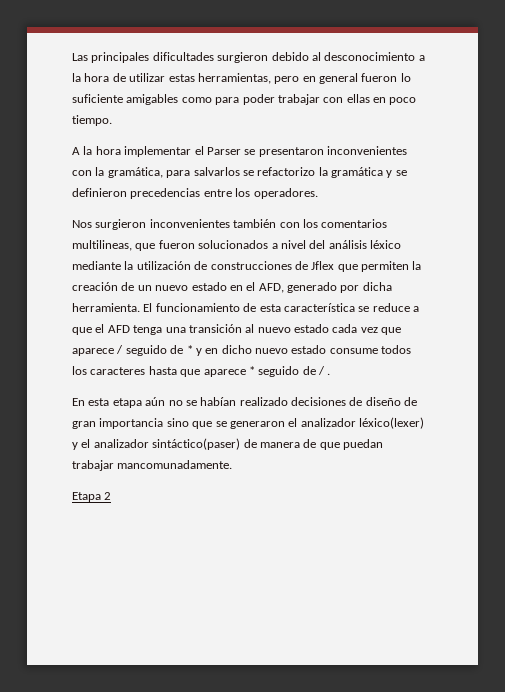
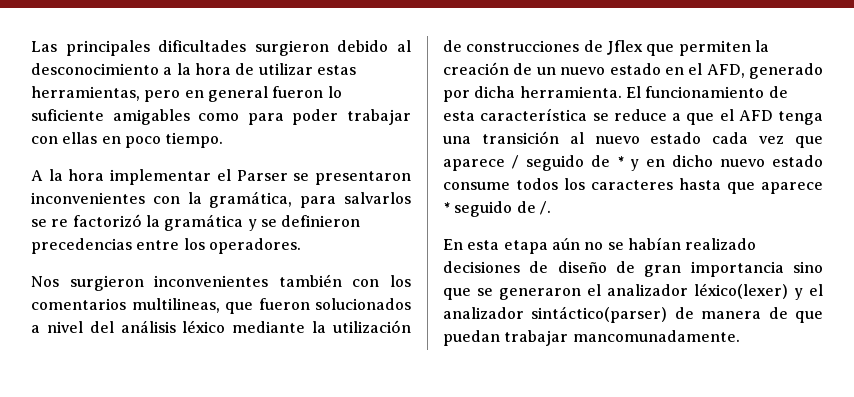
- A la hora implementar el Parser se presentaron inconvenientes con la gramática, para salvarlos se refactorizo la gramática y se definieron precedencias entre los operadores.
+ A la hora implementar el Parser se presentaron inconvenientes con la gramática, para salvarlos se re factorizó la gramática y se definieron precedencias entre los operadores.
- El funcionamiento de esta característica se reduce a que el AFD tenga una transición al nuevo estado cada vez que aparece / seguido de * y en dicho nuevo estado consume todos los caracteres hasta que aparece * seguido de / .
+ El funcionamiento de esta característica se reduce a que el AFD tenga una transición al nuevo estado cada vez que aparece / seguido de * y en dicho nuevo estado consume todos los caracteres hasta que aparece * seguido de /.
- En esta etapa aún no se habían realizado decisiones de diseño de gran importancia sino que se generaron el analizador léxico(lexer) y el analizador sintáctico(paser) de manera de que puedan trabajar mancomunadamente.
+ En esta etapa aún no se habían realizado decisiones de diseño de gran importancia sino que se generaron el analizador léxico(lexer) y el analizador sintáctico(parser) de manera de que puedan trabajar mancomunadamente.
- Etapa 2

